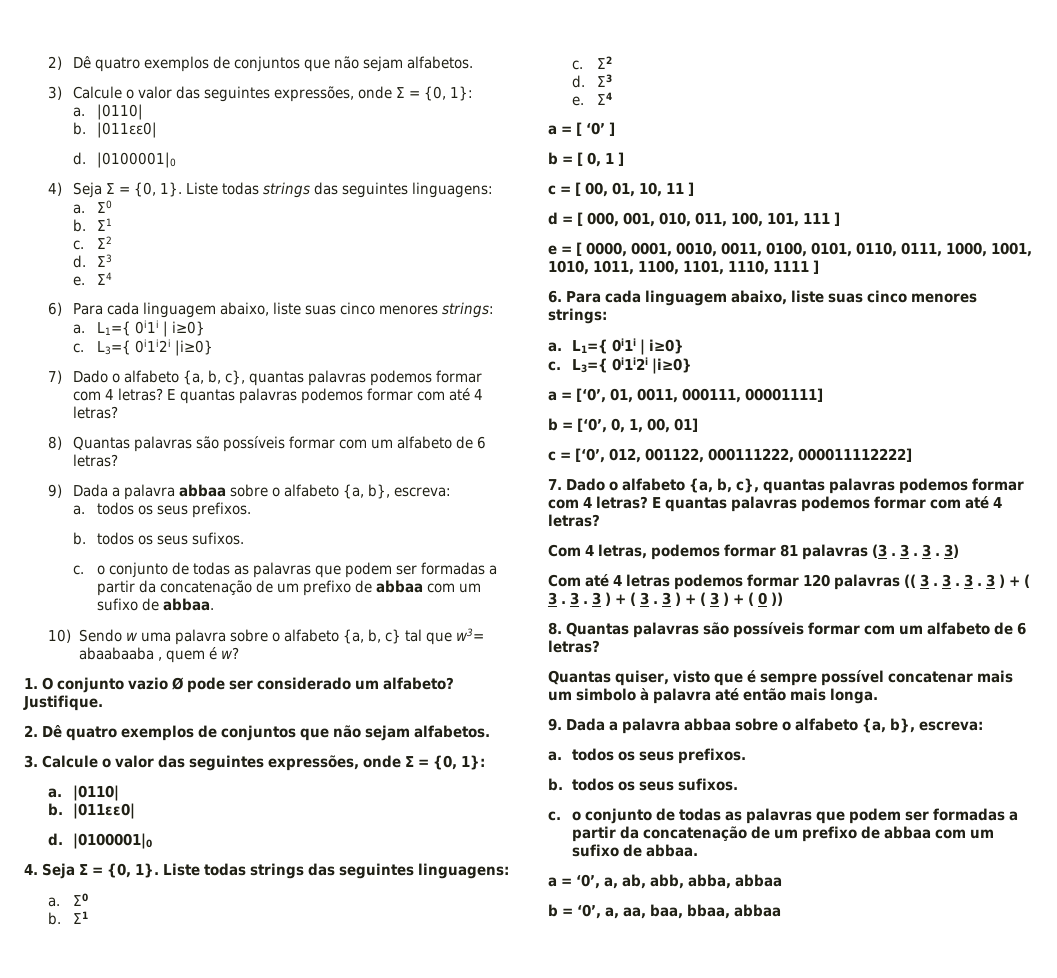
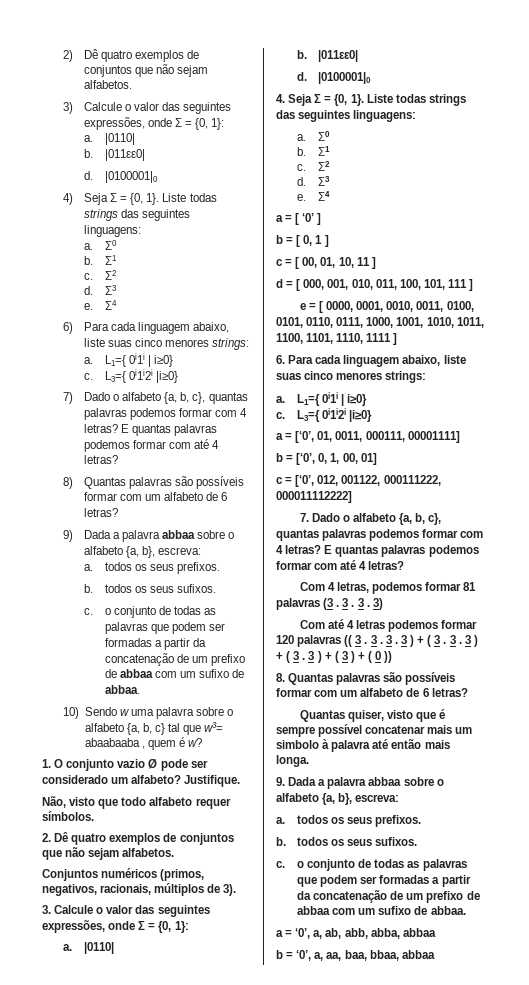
+ Não, visto que todo alfabeto requer símbolos.
+ Conjuntos numéricos (primos, negativos, racionais, múltiplos de 3).

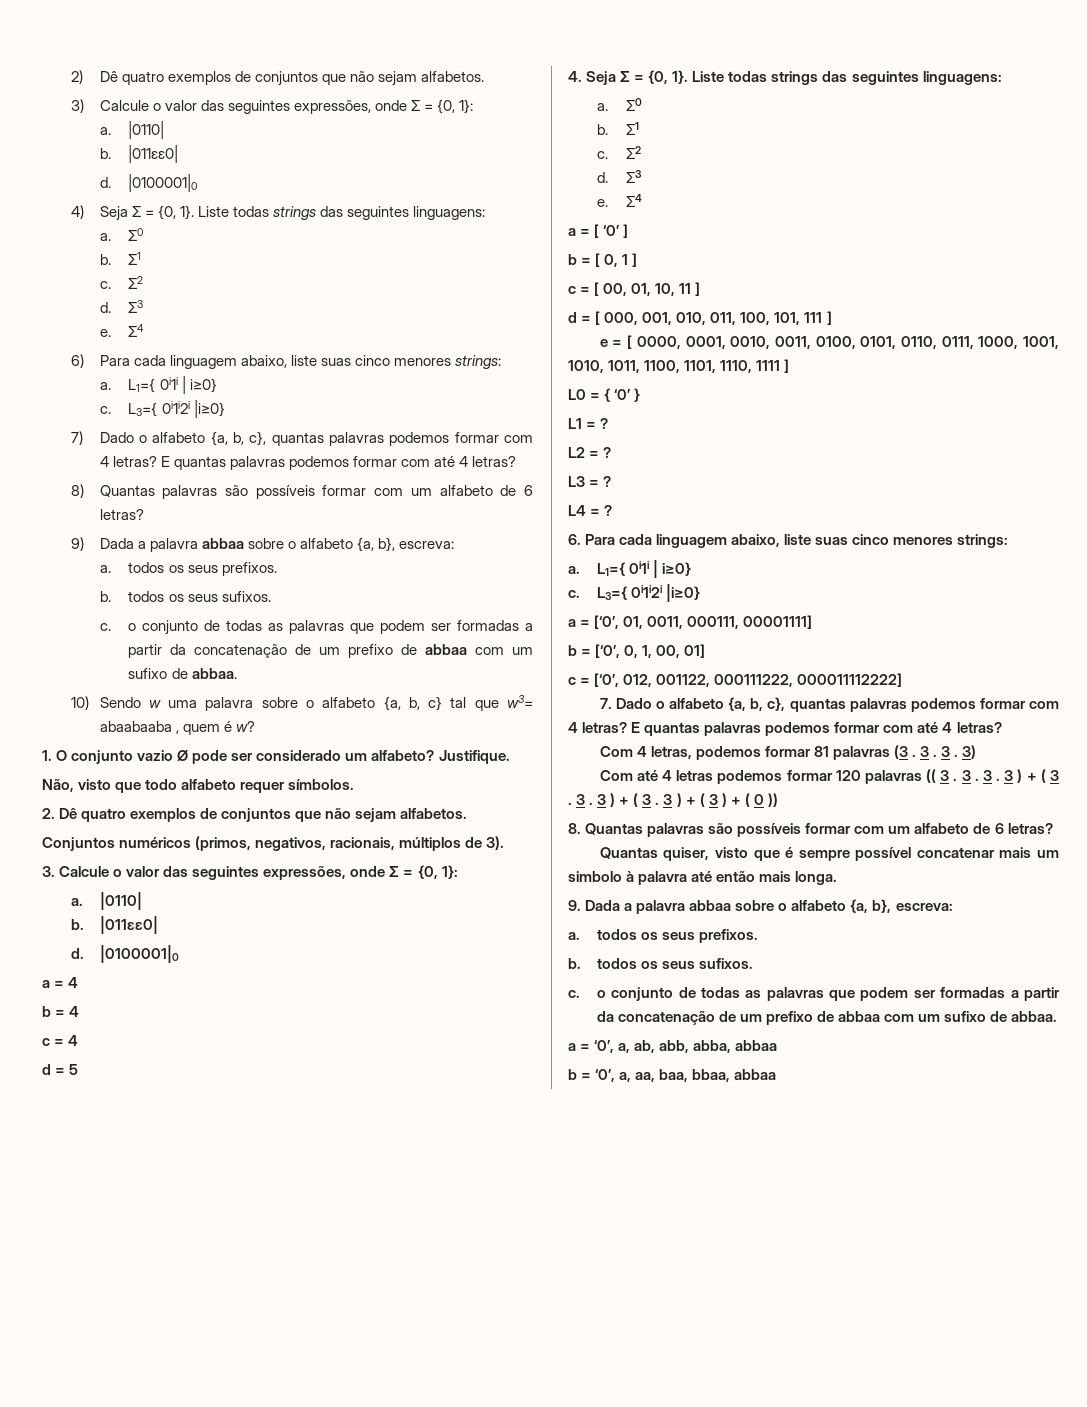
+ a = 4
+ b = 4
+ c = 4
+ d = 5
+ L0 = { ‘0’ }
+ L1 = ?
+ L2 = ?
+ L3 = ?
+ L4 = ?

